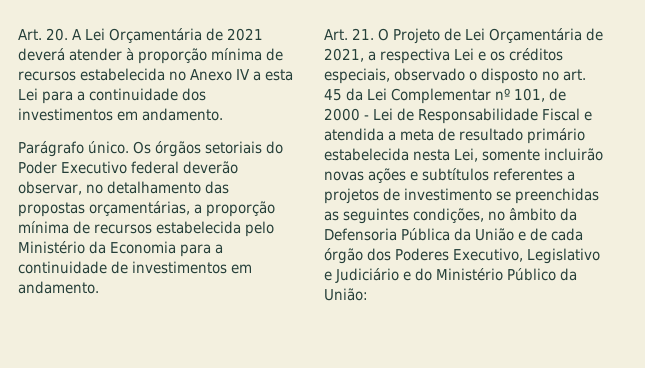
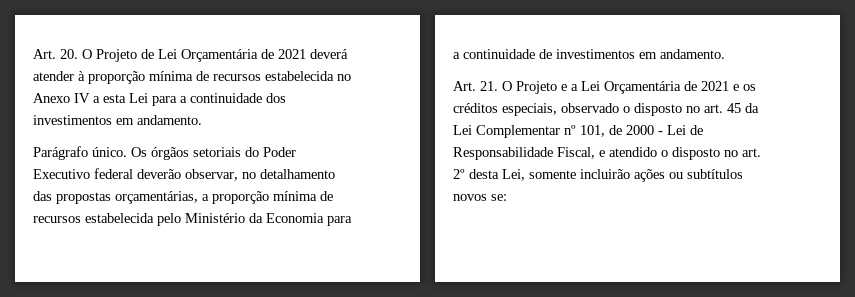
- Art. 20. A Lei Orçamentária de 2021 deverá atender à proporção mínima de recursos estabelecida no Anexo IV a esta Lei para a continuidade dos investimentos em andamento.
+ Art. 20. O Projeto de Lei Orçamentária de 2021 deverá atender à proporção mínima de recursos estabelecida no Anexo IV a esta Lei para a continuidade dos investimentos em andamento.
- Art. 21. O Projeto de Lei Orçamentária de 2021, a respectiva Lei e os créditos especiais, observado o disposto no art. 45 da Lei Complementar nº 101, de 2000 - Lei de Responsabilidade Fiscal e atendida a meta de resultado primário estabelecida nesta Lei, somente incluirão novas ações e subtítulos referentes a projetos de investimento se preenchidas as seguintes condições, no âmbito da Defensoria Pública da União e de cada órgão dos Poderes Executivo, Legislativo e Judiciário e do Ministério Público da União:
+ Art. 21. O Projeto e a Lei Orçamentária de 2021 e os créditos especiais, observado o disposto no art. 45 da Lei Complementar nº 101, de 2000 - Lei de Responsabilidade Fiscal, e atendido o disposto no art. 2º desta Lei, somente incluirão ações ou subtítulos novos se:

